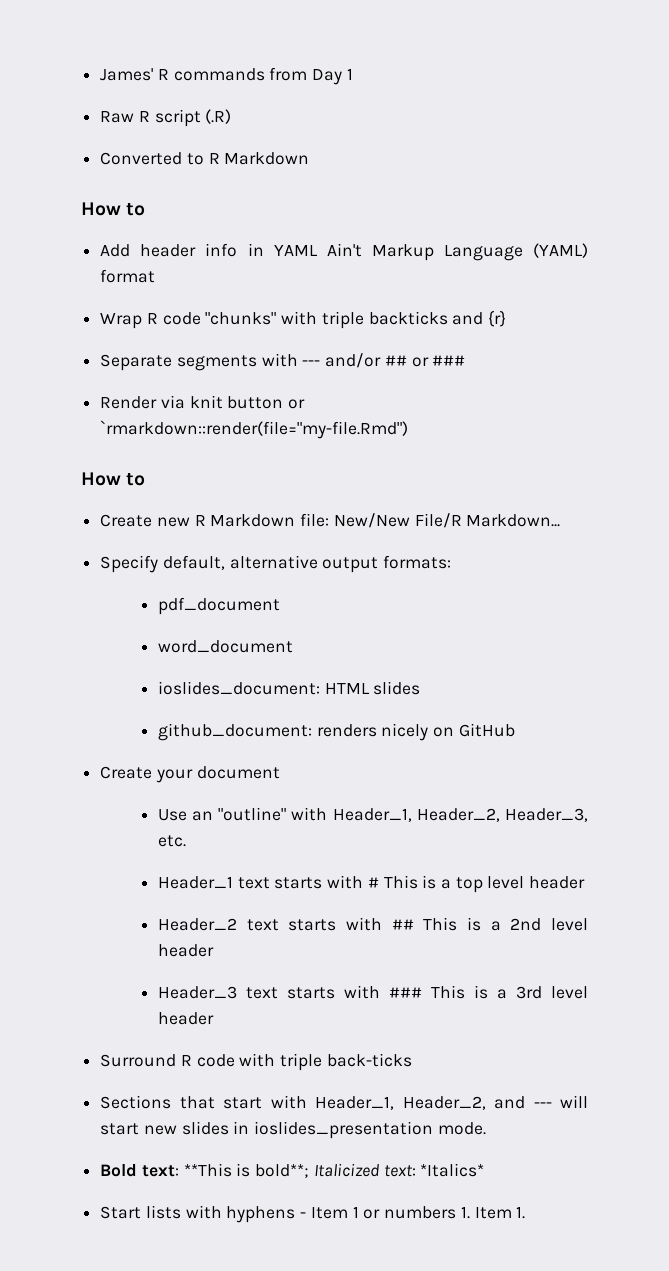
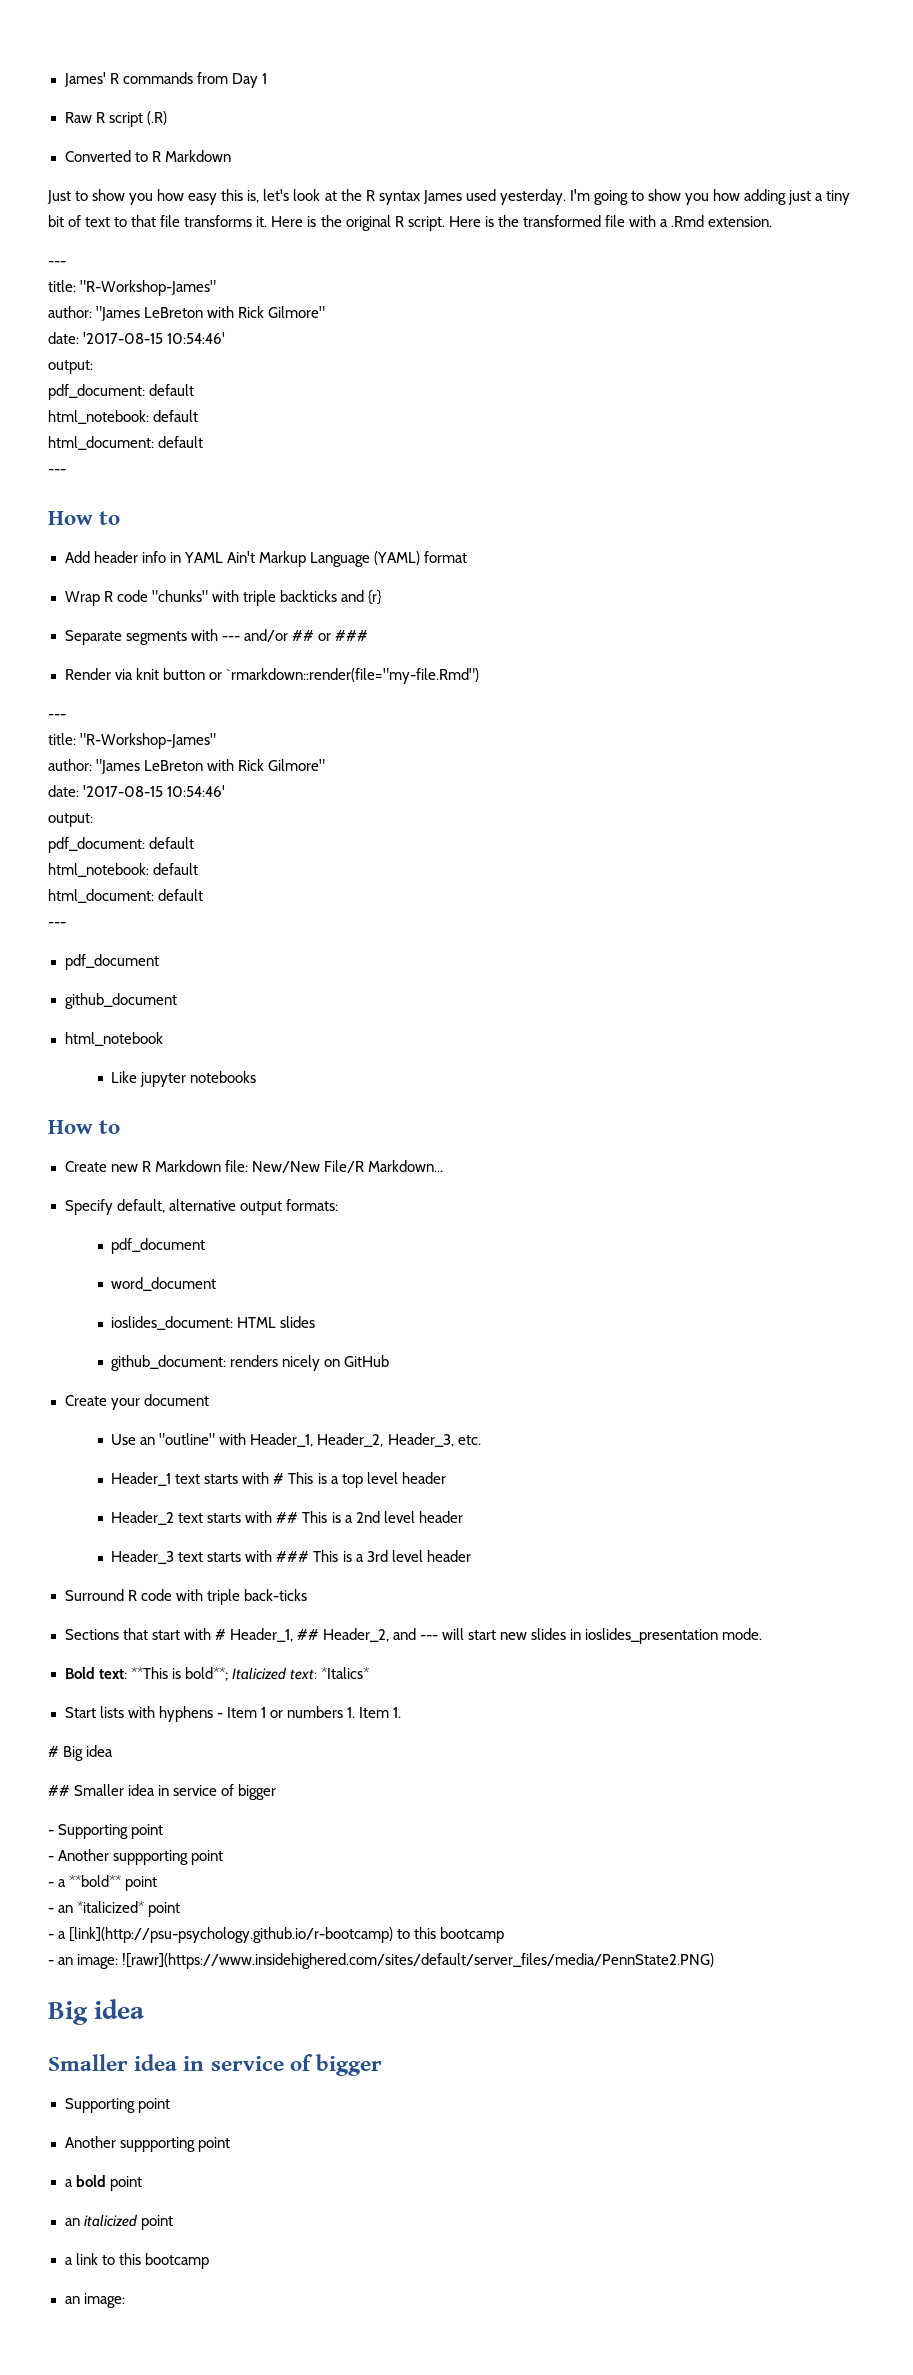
+ Just to show you how easy this is, let's look at the R syntax James used yesterday. I'm going to show you how adding just a tiny bit of text to that file transforms it. Here is the original R script. Here is the transformed file with a .Rmd extension.
+ ---
+ title: "R-Workshop-James"
+ author: "James LeBreton with Rick Gilmore"
+ date: '2017-08-15 10:54:46'
+ output:
+ pdf_document: default
+ html_notebook: default
+ html_document: default
+ ---
  Render via knit button or `rmarkdown::render(file="my-file.Rmd")
+ ---
+ title: "R-Workshop-James"
+ author: "James LeBreton with Rick Gilmore"
+ date: '2017-08-15 10:54:46'
+ output:
+ pdf_document: default
+ html_notebook: default
+ html_document: default
+ ---
+ pdf_document
+ github_document
+ html_notebook
+ Like jupyter notebooks
- Sections that start with Header_1, Header_2, and --- will start new slides in ioslides_presentation mode.
+ Sections that start with # Header_1, ## Header_2, and --- will start new slides in ioslides_presentation mode.
+ # Big idea
+ ## Smaller idea in service of bigger
+ - Supporting point
+ - Another suppporting point
+ - a **bold** point
+ - an *italicized* point
+ - a [link](http://psu-psychology.github.io/r-bootcamp) to this bootcamp
+ - an image: ![rawr](https://www.insidehighered.com/sites/default/server_files/media/PennState2.PNG)
+ Big idea
+ Smaller idea in service of bigger
+ Supporting point
+ Another suppporting point
+ a bold point
+ an italicized point
+ a link to this bootcamp
+ an image:

